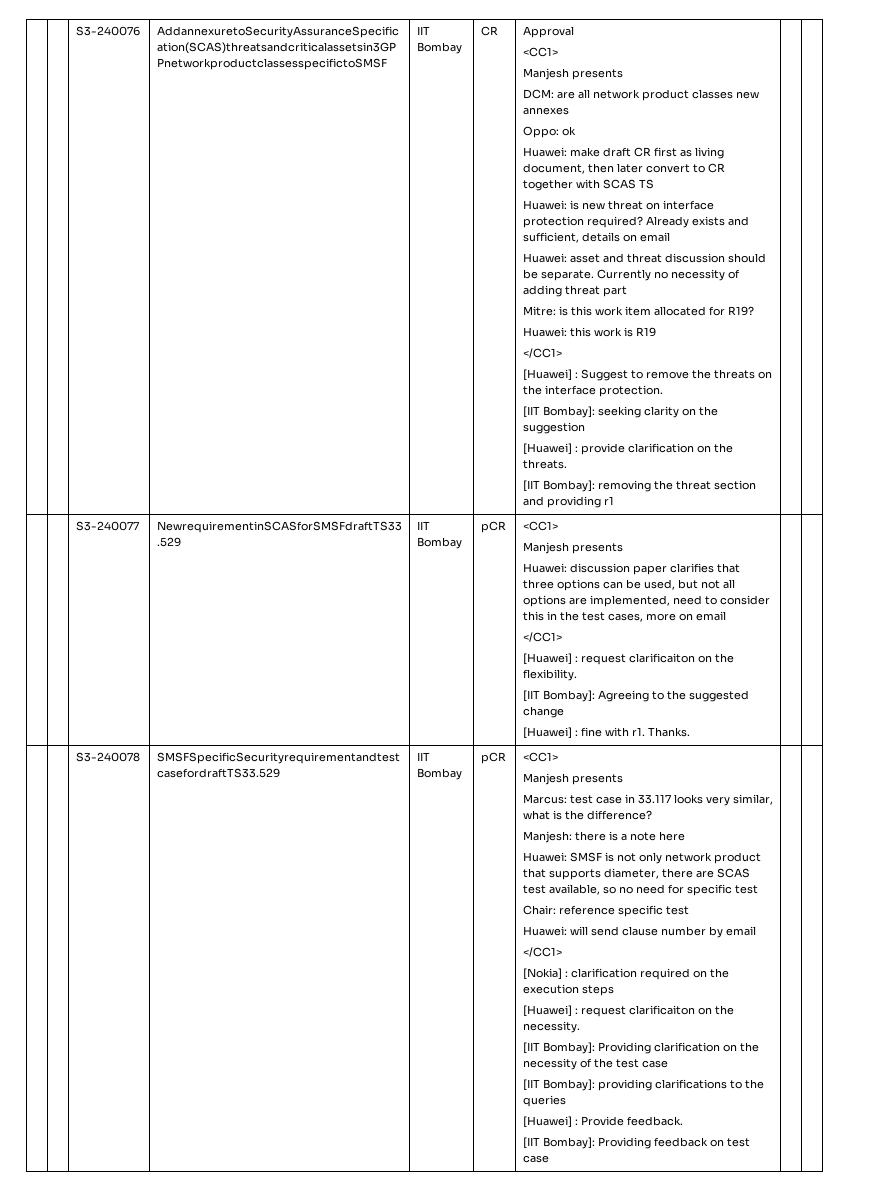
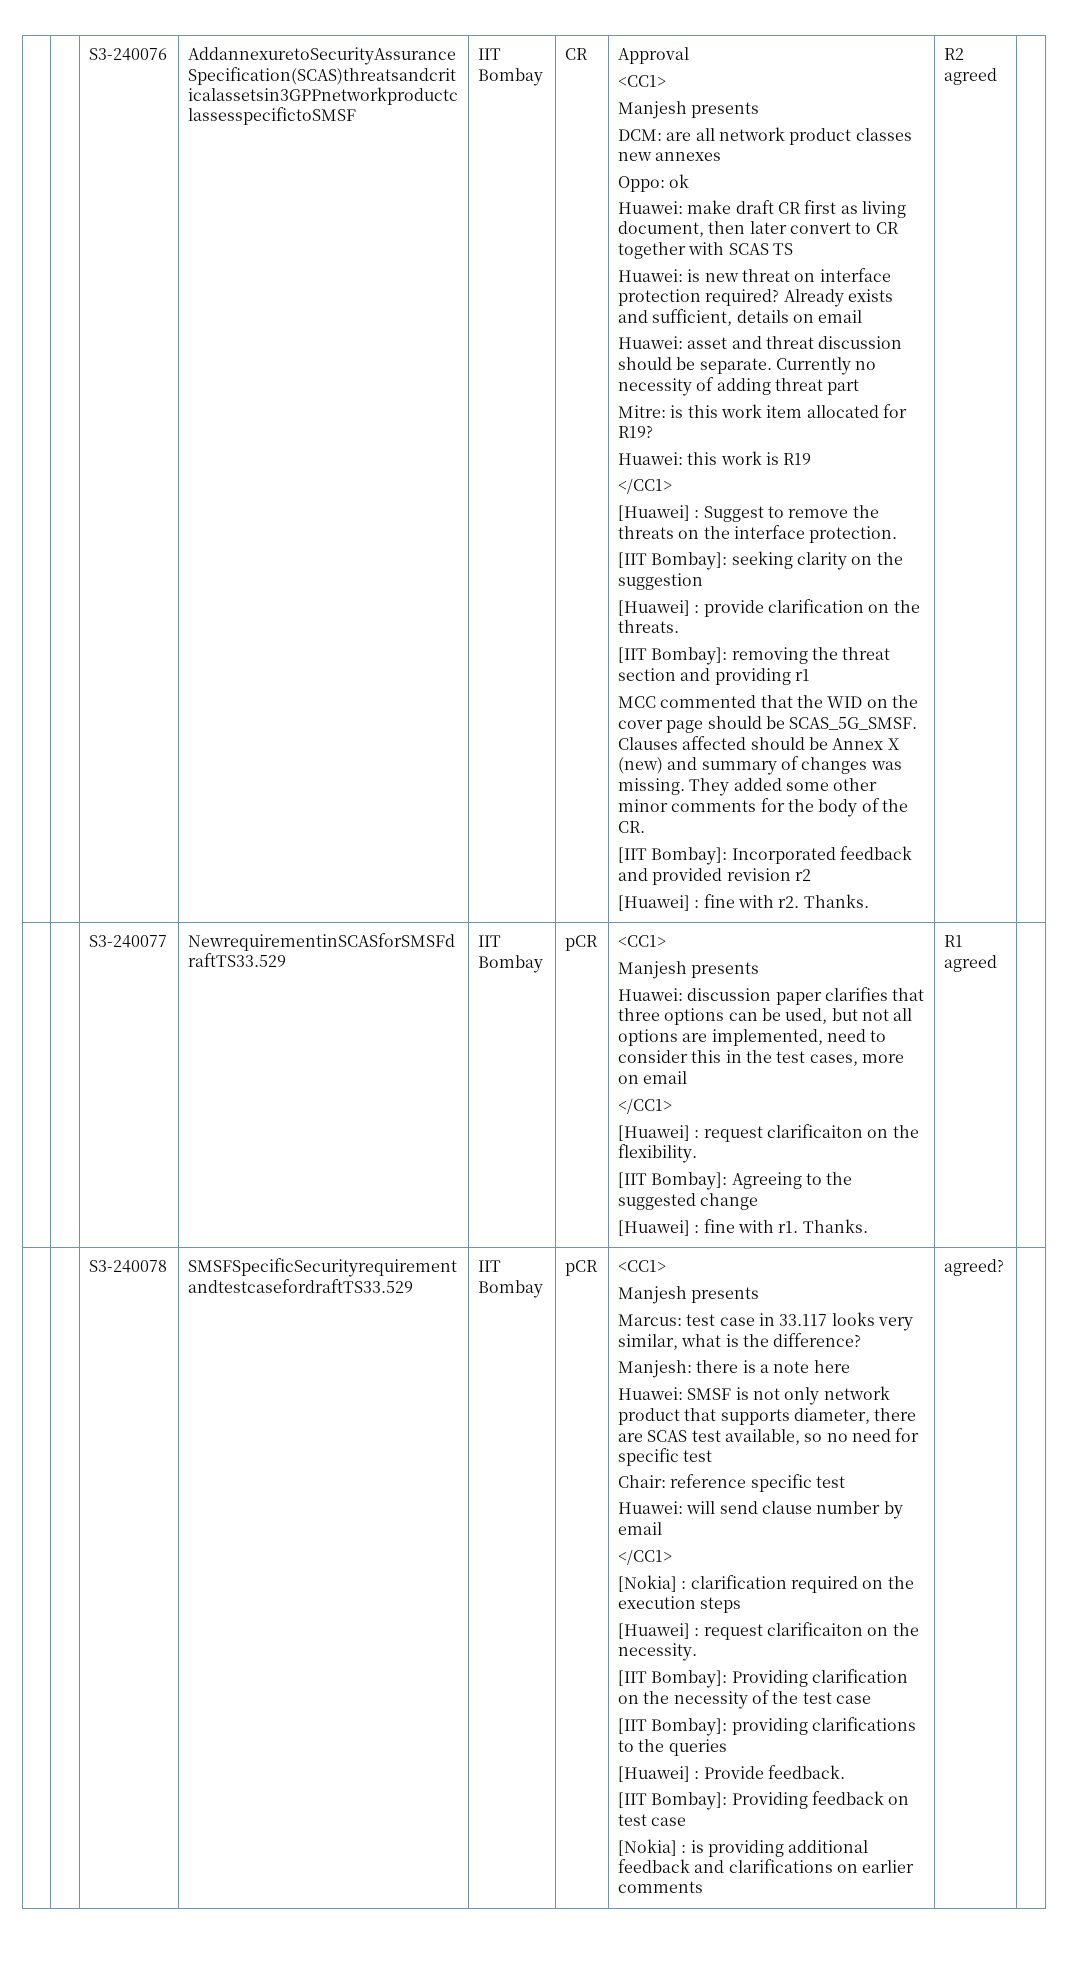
+ MCC commented that the WID on the cover page should be SCAS_5G_SMSF. Clauses affected should be Annex X (new) and summary of changes was missing. They added some other minor comments for the body of the CR.
+ [IIT Bombay]: Incorporated feedback and provided revision r2
+ [Huawei] : fine with r2. Thanks. | R2 agreed
+ R1 agreed
+ [Nokia] : is providing additional feedback and clarifications on earlier comments | agreed?

